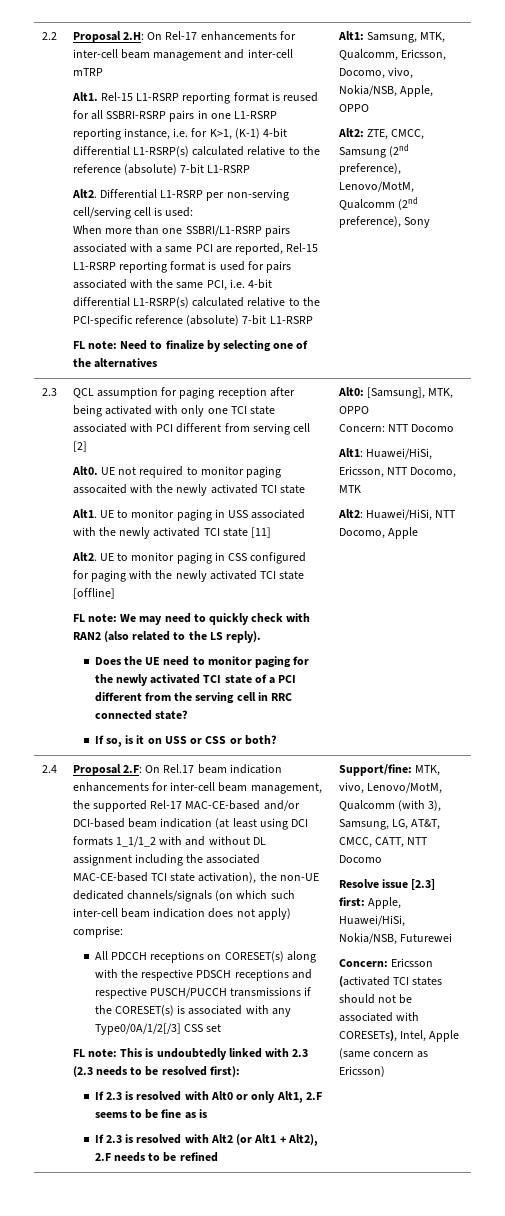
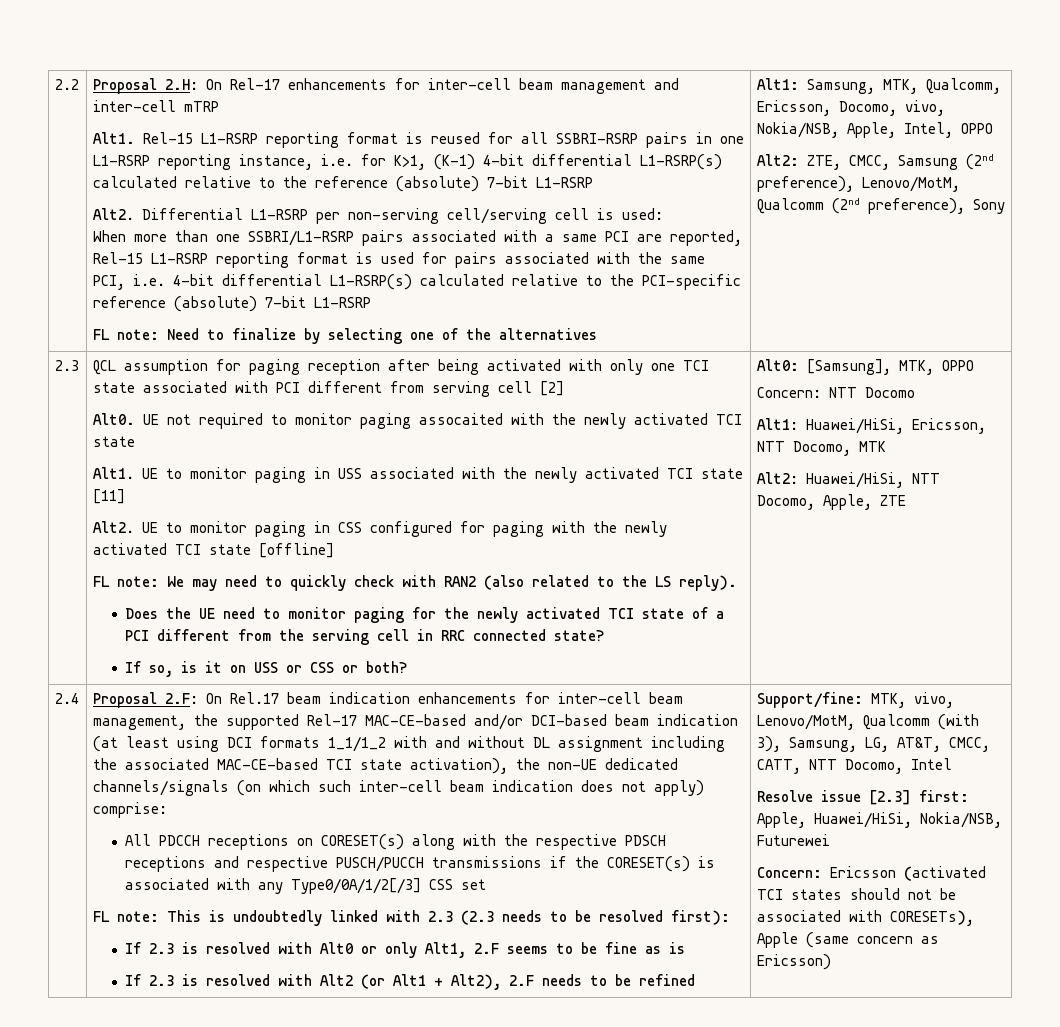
- Alt1: Samsung, MTK, Qualcomm, Ericsson, Docomo, vivo, Nokia/NSB, Apple, OPPO
+ Alt1: Samsung, MTK, Qualcomm, Ericsson, Docomo, vivo, Nokia/NSB, Apple, Intel, OPPO
- Alt2: Huawei/HiSi, NTT Docomo, Apple
+ Alt2: Huawei/HiSi, NTT Docomo, Apple, ZTE
- Support/fine: MTK, vivo, Lenovo/MotM, Qualcomm (with 3), Samsung, LG, AT&T, CMCC, CATT, NTT Docomo
+ Support/fine: MTK, vivo, Lenovo/MotM, Qualcomm (with 3), Samsung, LG, AT&T, CMCC, CATT, NTT Docomo, Intel
- Concern: Ericsson (activated TCI states should not be associated with CORESETs), Intel, Apple (same concern as Ericsson)
+ Concern: Ericsson (activated TCI states should not be associated with CORESETs), Apple (same concern as Ericsson)

